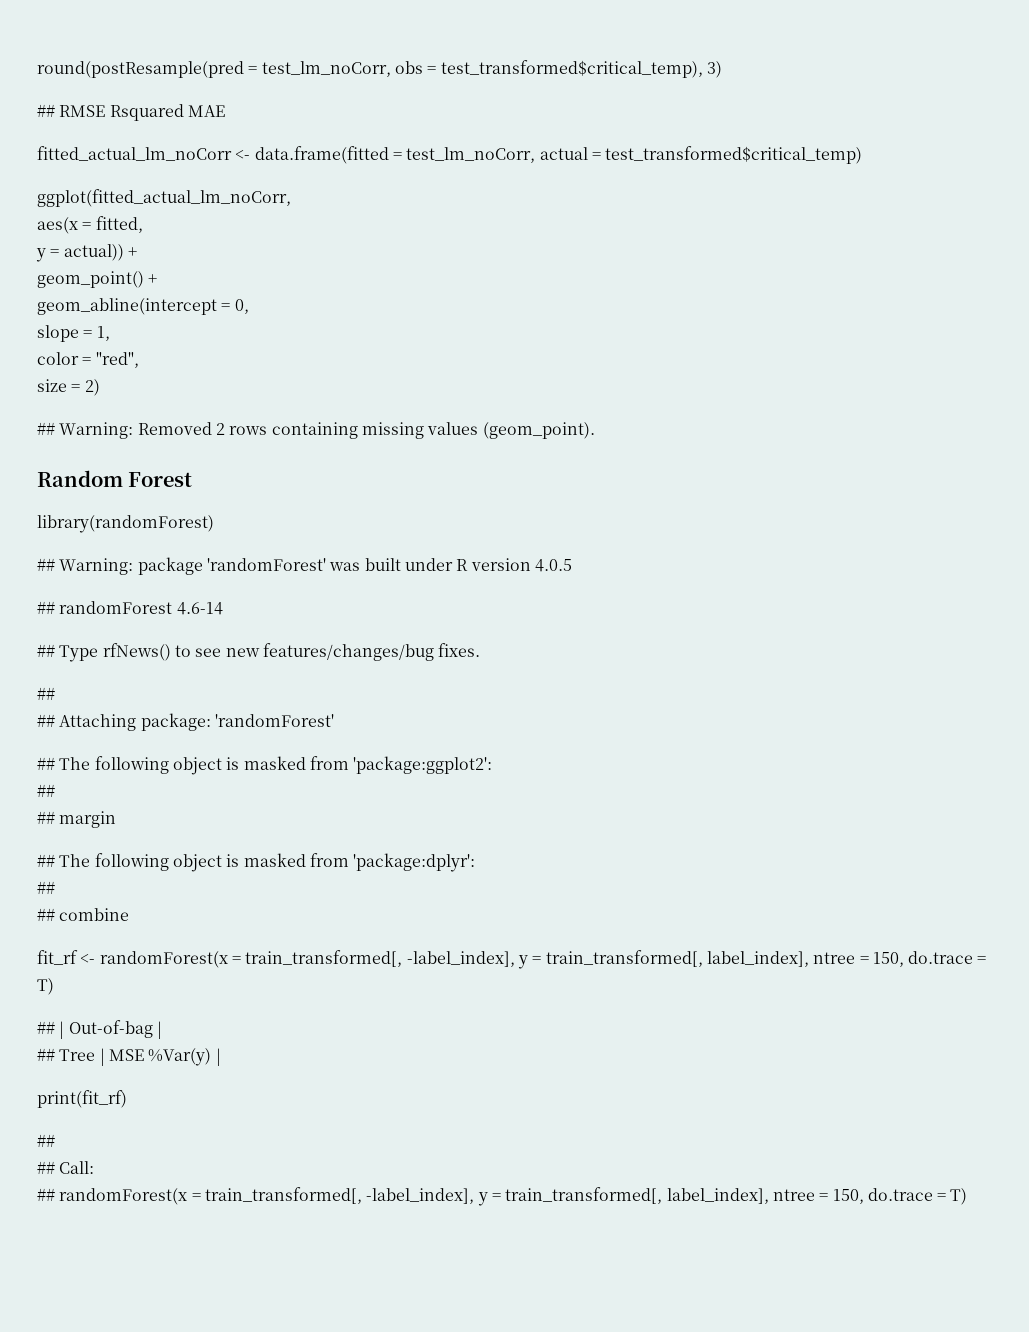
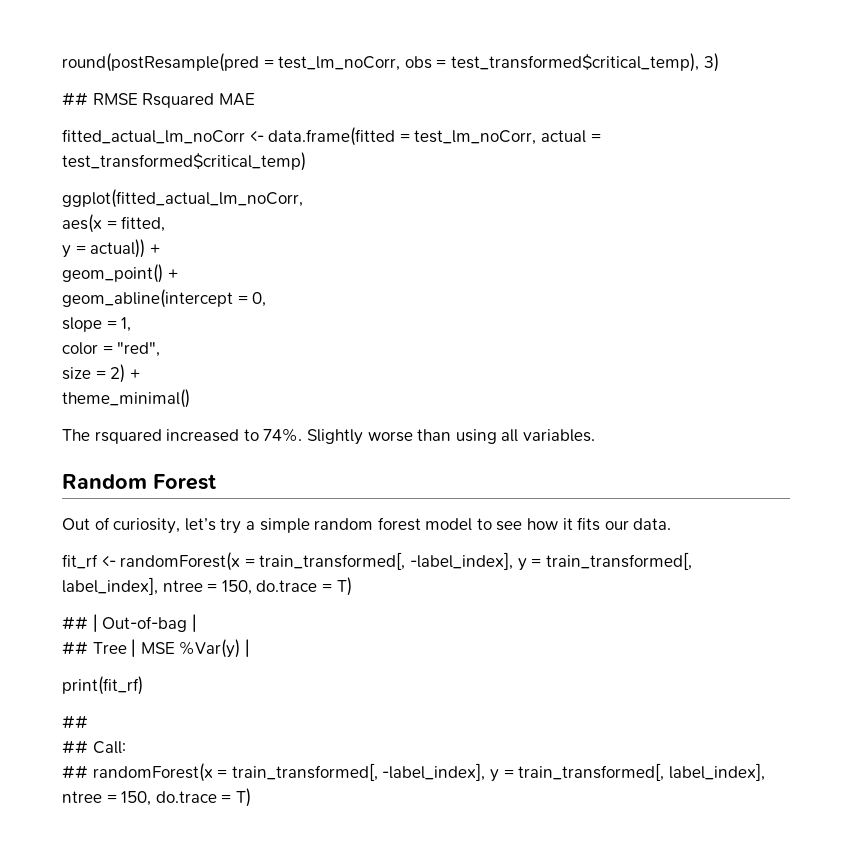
- size = 2)
- ## Warning: Removed 2 rows containing missing values (geom_point).
+ size = 2) +
+ theme_minimal()
+ The rsquared increased to 74%. Slightly worse than using all variables.
  Random Forest
- library(randomForest)
- ## Warning: package 'randomForest' was built under R version 4.0.5
- ## randomForest 4.6-14
- ## Type rfNews() to see new features/changes/bug fixes.
- ##
- ## Attaching package: 'randomForest'
- ## The following object is masked from 'package:ggplot2':
- ##
- ## margin
- ## The following object is masked from 'package:dplyr':
- ##
- ## combine
+ Out of curiosity, let’s try a simple random forest model to see how it fits our data.

